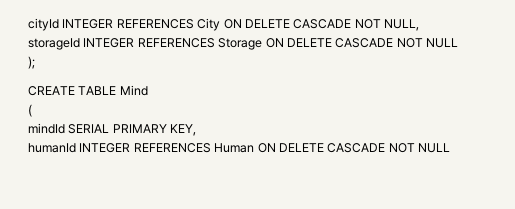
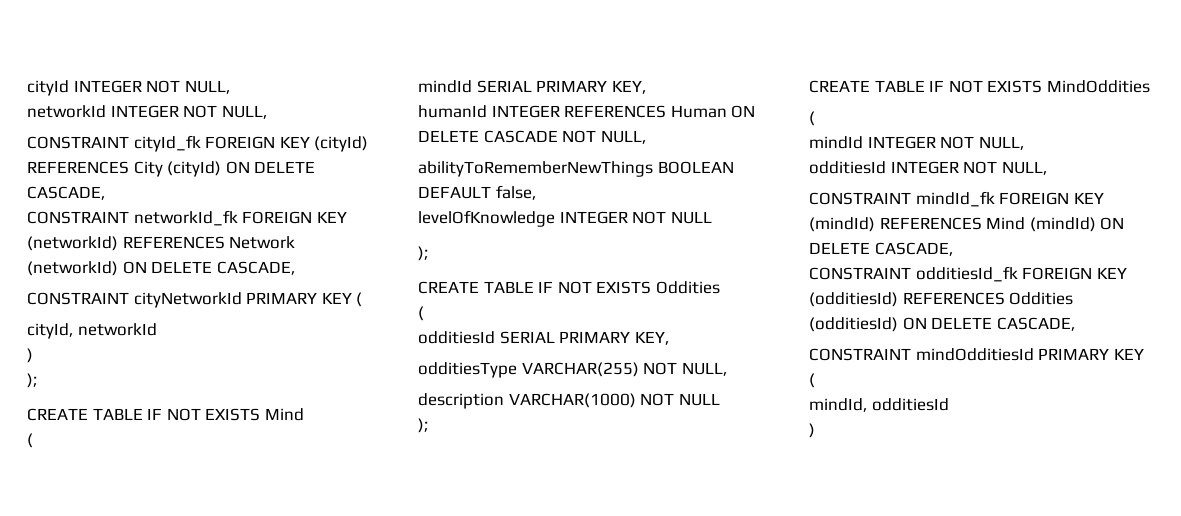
- cityId INTEGER REFERENCES City ON DELETE CASCADE NOT NULL,
- storageId INTEGER REFERENCES Storage ON DELETE CASCADE NOT NULL
+ cityId INTEGER NOT NULL,
+ networkId INTEGER NOT NULL,
+ CONSTRAINT cityId_fk FOREIGN KEY (cityId) REFERENCES City (cityId) ON DELETE CASCADE,
+ CONSTRAINT networkId_fk FOREIGN KEY (networkId) REFERENCES Network (networkId) ON DELETE CASCADE,
+ CONSTRAINT cityNetworkId PRIMARY KEY (
+ cityId, networkId
+ )
  );
- CREATE TABLE Mind
+ CREATE TABLE IF NOT EXISTS Mind
- humanId INTEGER REFERENCES Human ON DELETE CASCADE NOT NULL
+ humanId INTEGER REFERENCES Human ON DELETE CASCADE NOT NULL,
+ abilityToRememberNewThings BOOLEAN DEFAULT false,
+ levelOfKnowledge INTEGER NOT NULL
+ );
+ CREATE TABLE IF NOT EXISTS Oddities
+ (
+ odditiesId SERIAL PRIMARY KEY,
+ odditiesType VARCHAR(255) NOT NULL,
+ description VARCHAR(1000) NOT NULL
+ );
+ CREATE TABLE IF NOT EXISTS MindOddities
+ (
+ mindId INTEGER NOT NULL,
+ odditiesId INTEGER NOT NULL,
+ CONSTRAINT mindId_fk FOREIGN KEY (mindId) REFERENCES Mind (mindId) ON DELETE CASCADE,
+ CONSTRAINT odditiesId_fk FOREIGN KEY (odditiesId) REFERENCES Oddities (odditiesId) ON DELETE CASCADE,
+ CONSTRAINT mindOdditiesId PRIMARY KEY (
+ mindId, odditiesId
+ )

